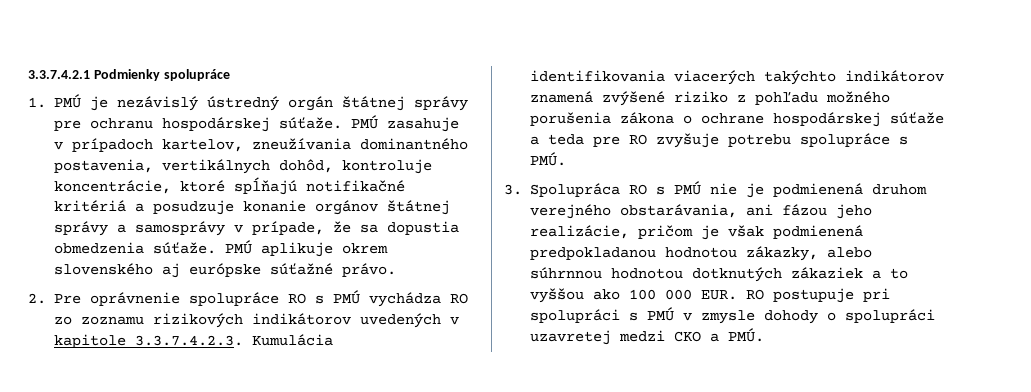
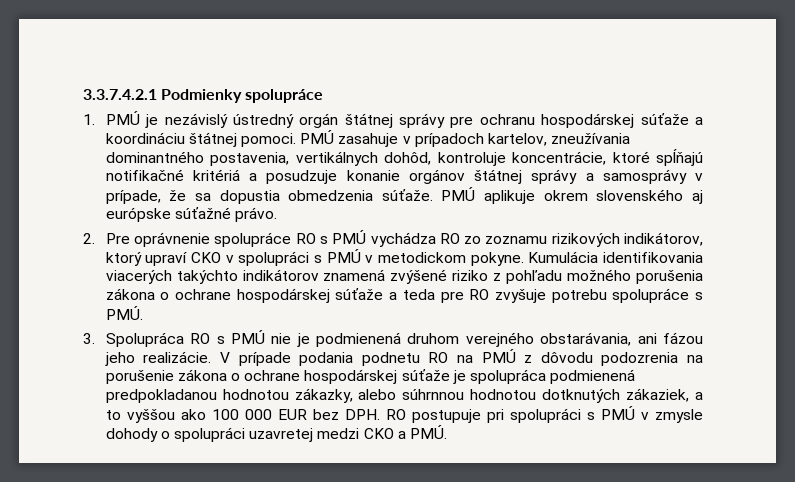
- 1. PMÚ je nezávislý ústredný orgán štátnej správy pre ochranu hospodárskej súťaže.
+ 1. PMÚ je nezávislý ústredný orgán štátnej správy pre ochranu hospodárskej súťaže a koordináciu štátnej pomoci.
- 2. Pre oprávnenie spolupráce RO s PMÚ vychádza RO zo zoznamu rizikových indikátorov uvedených v kapitole 3.3.7.4.2.3. Kumulácia identifikovania viacerých takýchto indikátorov znamená zvýšené riziko z pohľadu možného porušenia zákona o ochrane hospodárskej súťaže a teda pre RO zvyšuje potrebu spolupráce s PMÚ.
+ 2. Pre oprávnenie spolupráce RO s PMÚ vychádza RO zo zoznamu rizikových indikátorov, ktorý upraví CKO v spolupráci s PMÚ v metodickom pokyne. Kumulácia identifikovania viacerých takýchto indikátorov znamená zvýšené riziko z pohľadu možného porušenia zákona o ochrane hospodárskej súťaže a teda pre RO zvyšuje potrebu spolupráce s PMÚ.
- 3. Spolupráca RO s PMÚ nie je podmienená druhom verejného obstarávania, ani fázou jeho realizácie, pričom je však podmienená predpokladanou hodnotou zákazky, alebo súhrnnou hodnotou dotknutých zákaziek a to vyššou ako 100 000 EUR. RO postupuje pri spolupráci s PMÚ v zmysle dohody o spolupráci uzavretej medzi CKO a PMÚ.
+ 3. Spolupráca RO s PMÚ nie je podmienená druhom verejného obstarávania, ani fázou jeho realizácie. V prípade podania podnetu RO na PMÚ z dôvodu podozrenia na porušenie zákona o ochrane hospodárskej súťaže je spolupráca podmienená predpokladanou hodnotou zákazky, alebo súhrnnou hodnotou dotknutých zákaziek, a to vyššou ako 100 000 EUR bez DPH. RO postupuje pri spolupráci s PMÚ v zmysle dohody o spolupráci uzavretej medzi CKO a PMÚ.

